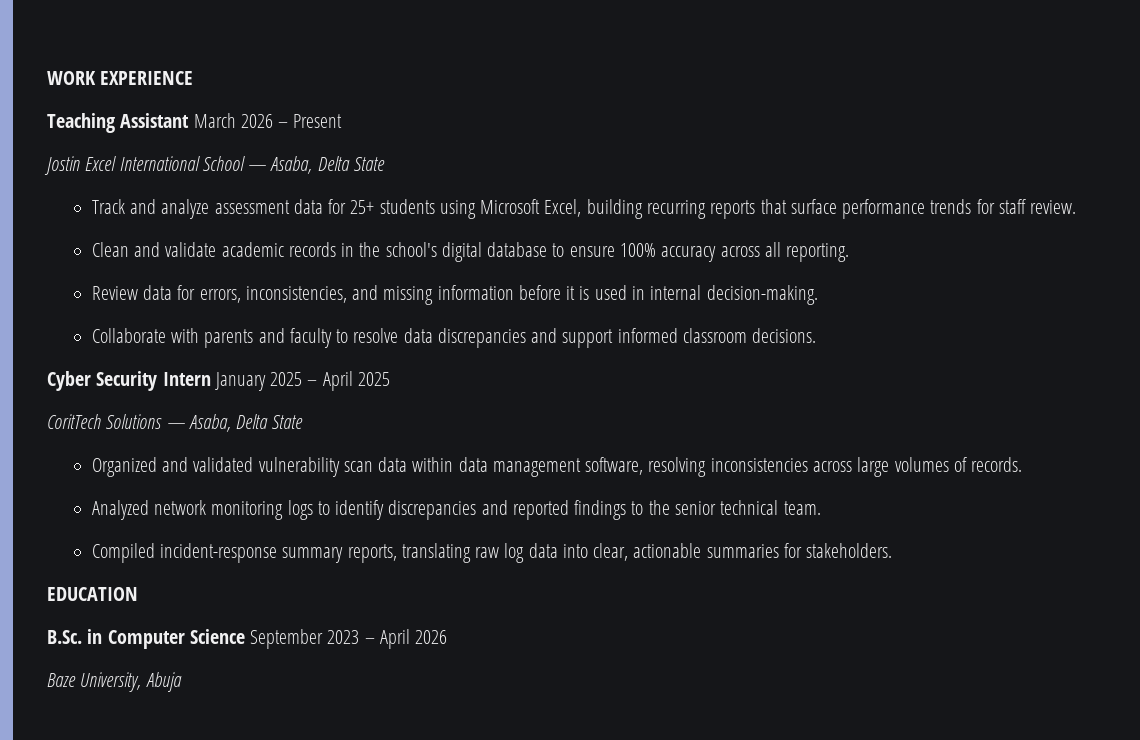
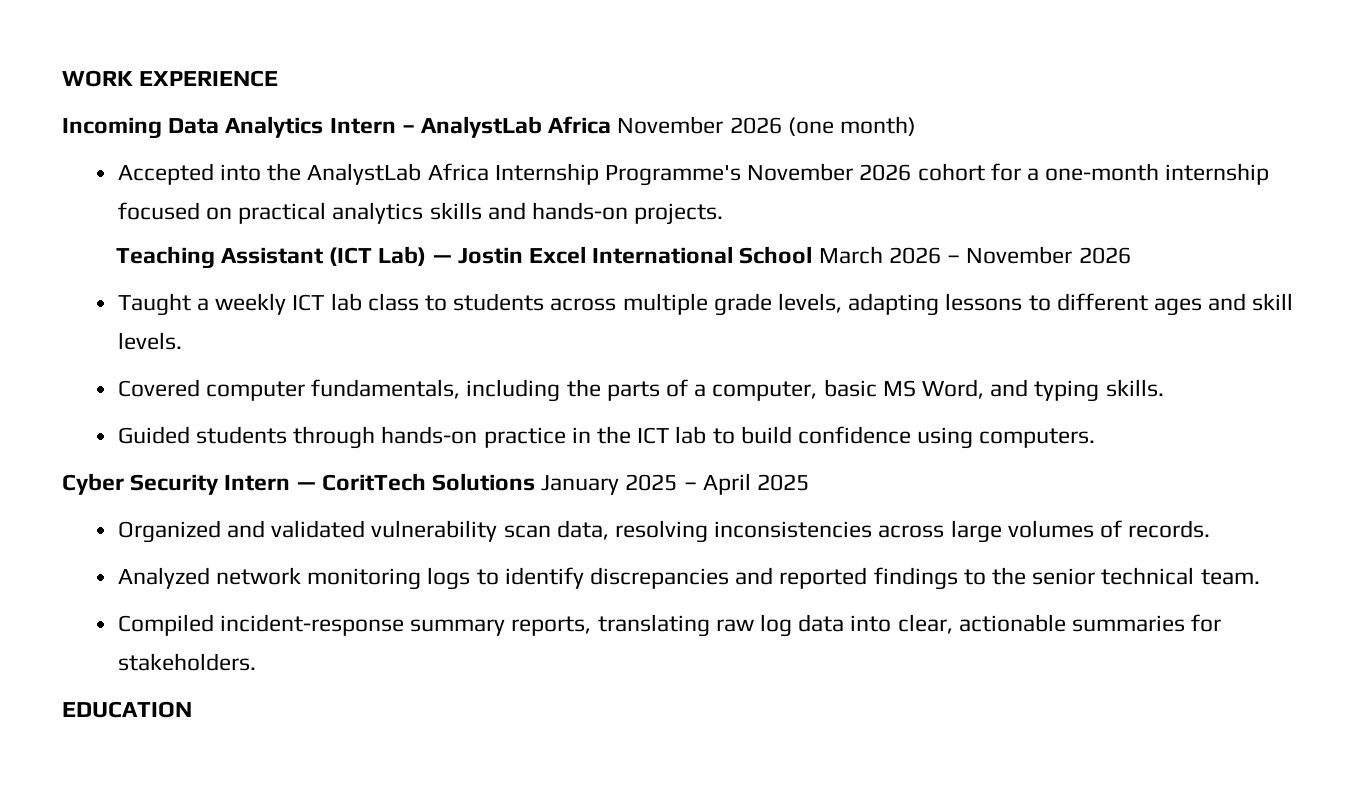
- Teaching Assistant March 2026 – Present
- Jostin Excel International School — Asaba, Delta State
- Track and analyze assessment data for 25+ students using Microsoft Excel, building recurring reports that surface performance trends for staff review.
- Clean and validate academic records in the school's digital database to ensure 100% accuracy across all reporting.
- Review data for errors, inconsistencies, and missing information before it is used in internal decision-making.
- Collaborate with parents and faculty to resolve data discrepancies and support informed classroom decisions.
+ Incoming Data Analytics Intern – AnalystLab Africa November 2026 (one month)
+ Accepted into the AnalystLab Africa Internship Programme's November 2026 cohort for a one-month internship focused on practical analytics skills and hands-on projects.
+ Teaching Assistant (ICT Lab) — Jostin Excel International School March 2026 – November 2026
+ Taught a weekly ICT lab class to students across multiple grade levels, adapting lessons to different ages and skill levels.
+ Covered computer fundamentals, including the parts of a computer, basic MS Word, and typing skills.
+ Guided students through hands-on practice in the ICT lab to build confidence using computers.
- Cyber Security Intern January 2025 – April 2025
+ Cyber Security Intern — CoritTech Solutions January 2025 – April 2025
- CoritTech Solutions — Asaba, Delta State
- Organized and validated vulnerability scan data within data management software, resolving inconsistencies across large volumes of records.
+ Organized and validated vulnerability scan data, resolving inconsistencies across large volumes of records.
- B.Sc. in Computer Science September 2023 – April 2026
- Baze University, Abuja

